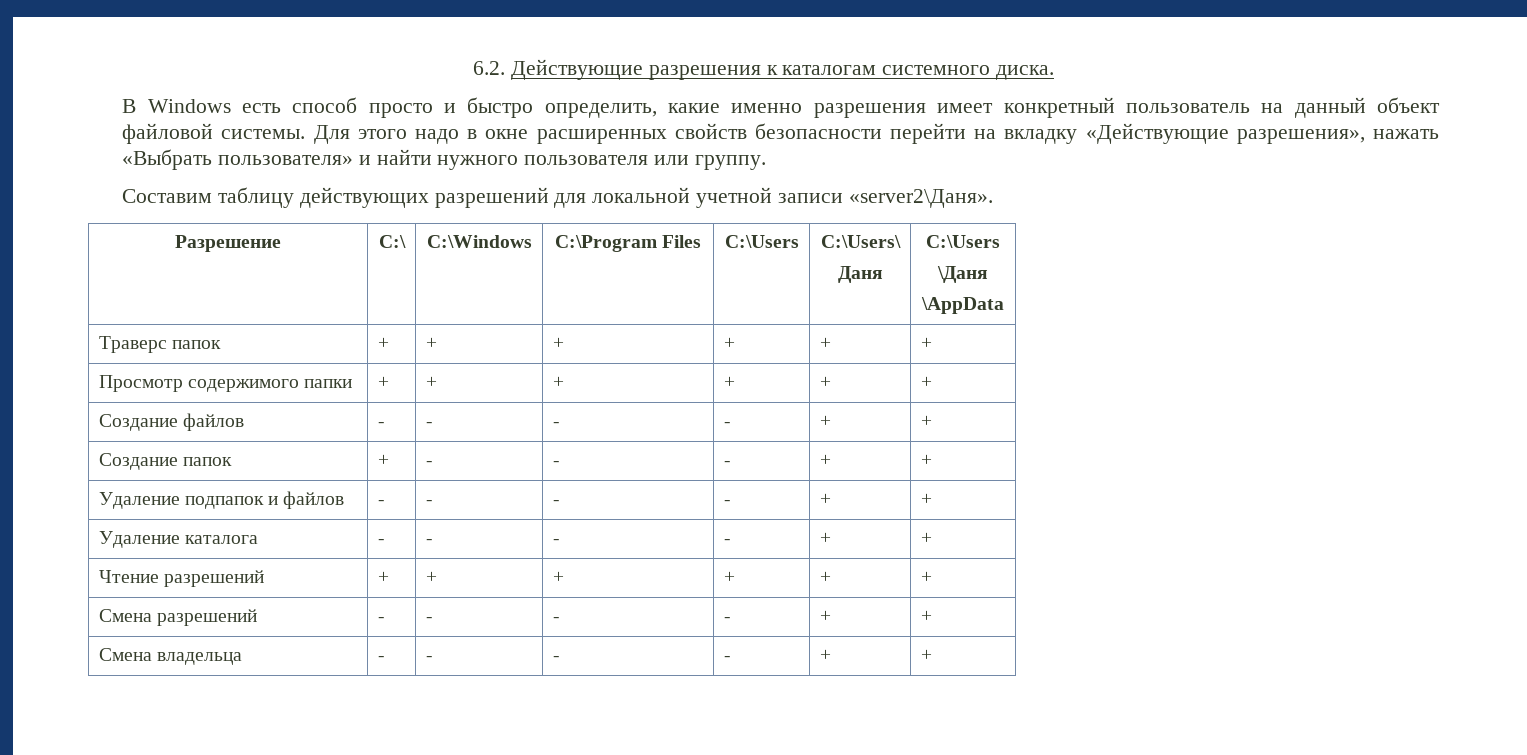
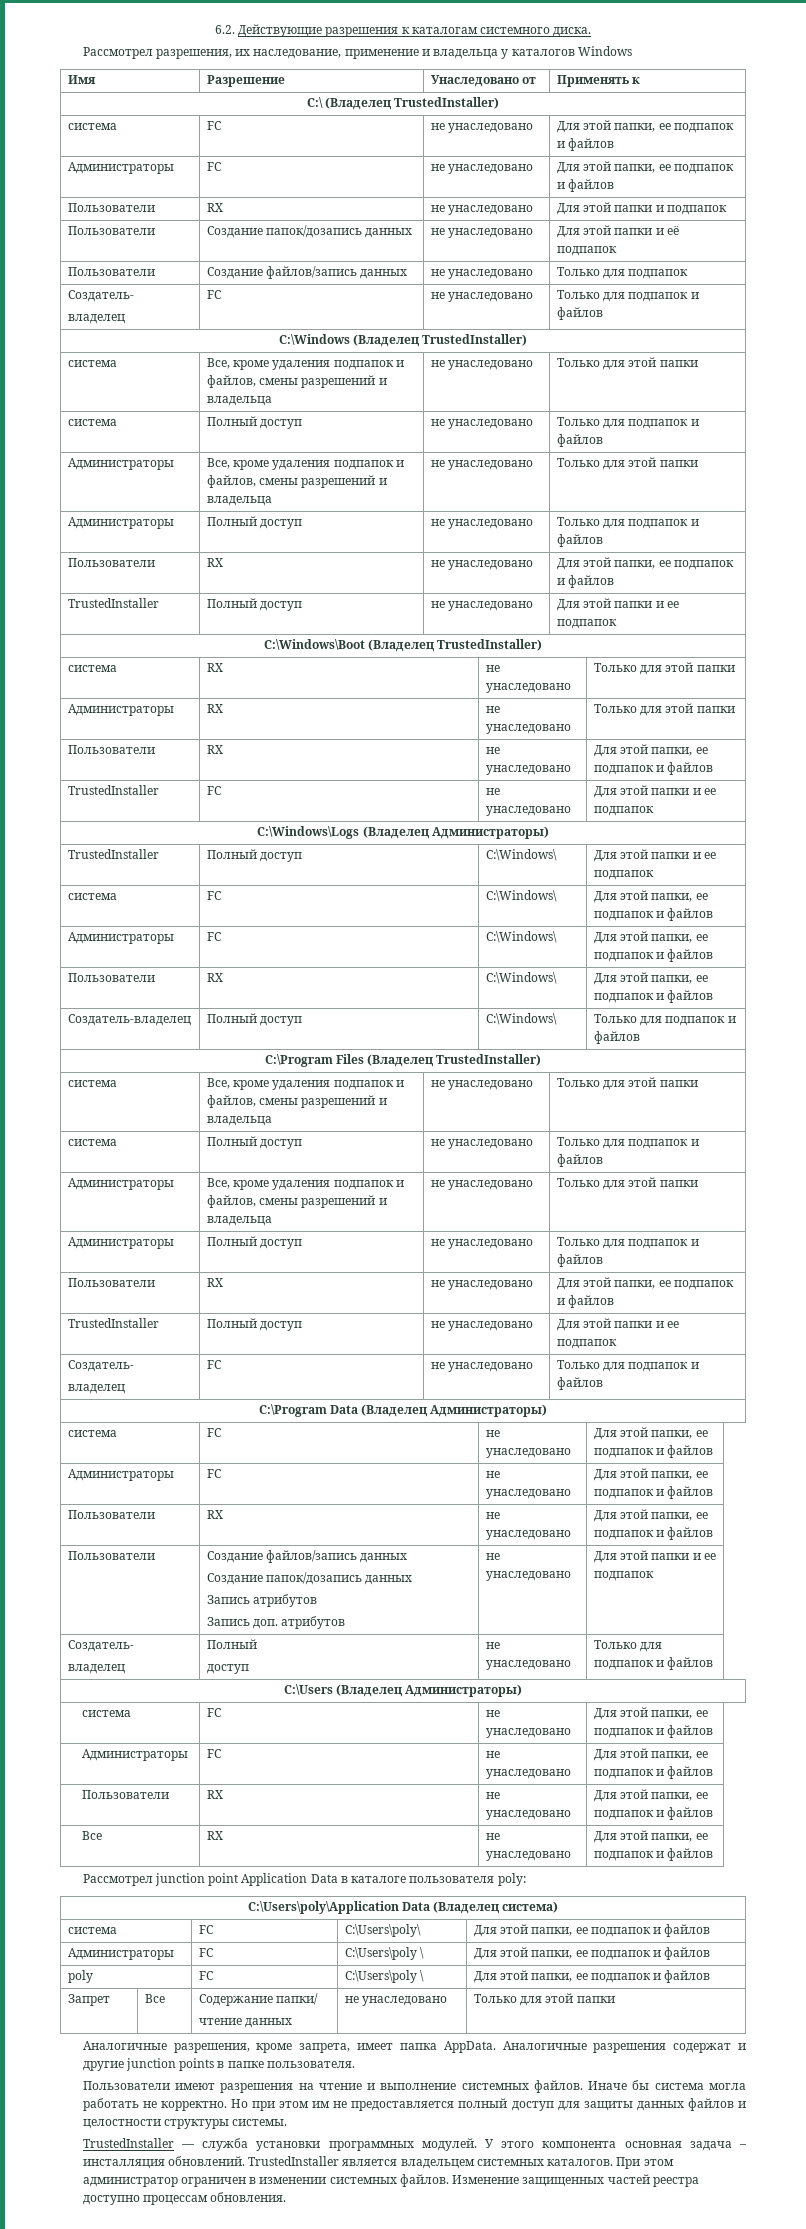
- В Windows есть способ просто и быстро определить, какие именно разрешения имеет конкретный пользователь на данный объект файловой системы. Для этого надо в окне расширенных свойств безопасности перейти на вкладку «Действующие разрешения», нажать «Выбрать пользователя» и найти нужного пользователя или группу.
- Составим таблицу действующих разрешений для локальной учетной записи «server2\Даня».
- Разрешение | С:\ | С:\Windows | С:\Program Files | С:\Users | С:\Users\
- Даня | С:\Users
- \Даня
- \AppData
- Траверс папок | + | + | + | + | + | +
- Просмотр содержимого папки | + | + | + | + | + | +
- Создание файлов | - | - | - | - | + | +
- Создание папок | + | - | - | - | + | +
- Удаление подпапок и файлов | - | - | - | - | + | +
- Удаление каталога | - | - | - | - | + | +
- Чтение разрешений | + | + | + | + | + | +
- Смена разрешений | - | - | - | - | + | +
- Смена владельца | - | - | - | - | + | +
+ Рассмотрел разрешения, их наследование, применение и владельца у каталогов Windows
+ Имя | Разрешение | Унаследовано от | Применять к
+ C:\ (Владелец TrustedInstaller)
+ система | FC | не унаследовано | Для этой папки, ее подпапок и файлов
+ Администраторы | FC | не унаследовано | Для этой папки, ее подпапок и файлов
+ Пользователи | RX | не унаследовано | Для этой папки и подпапок
+ Пользователи | Создание папок/дозапись данных | не унаследовано | Для этой папки и её подпапок
+ Пользователи | Создание файлов/запись данных | не унаследовано | Только для подпапок
+ Создатель-
+ владелец | FC | не унаследовано | Только для подпапок и файлов
+ C:\Windows (Владелец TrustedInstaller)
+ система | Все, кроме удаления подпапок и файлов, смены разрешений и владельца | не унаследовано | Только для этой папки
+ система | Полный доступ | не унаследовано | Только для подпапок и файлов
+ Администраторы | Все, кроме удаления подпапок и файлов, смены разрешений и владельца | не унаследовано | Только для этой папки
+ Администраторы | Полный доступ | не унаследовано | Только для подпапок и файлов
+ Пользователи | RX | не унаследовано | Для этой папки, ее подпапок и файлов
+ TrustedInstaller | Полный доступ | не унаследовано | Для этой папки и ее подпапок
+ C:\Windows\Boot (Владелец TrustedInstaller)
+ система | RX | не унаследовано | Только для этой папки
+ Администраторы | RX | не унаследовано | Только для этой папки
+ Пользователи | RX | не унаследовано | Для этой папки, ее подпапок и файлов
+ TrustedInstaller | FC | не унаследовано | Для этой папки и ее подпапок
+ C:\Windows\Logs (Владелец Администраторы)
+ TrustedInstaller | Полный доступ | С:\Windows\ | Для этой папки и ее подпапок
+ система | FC | С:\Windows\ | Для этой папки, ее подпапок и файлов
+ Администраторы | FC | С:\Windows\ | Для этой папки, ее подпапок и файлов
+ Пользователи | RX | С:\Windows\ | Для этой папки, ее подпапок и файлов
+ Создатель-владелец | Полный доступ | С:\Windows\ | Только для подпапок и файлов
+ C:\Program Files (Владелец TrustedInstaller)
+ система | Все, кроме удаления подпапок и файлов, смены разрешений и владельца | не унаследовано | Только для этой папки
+ система | Полный доступ | не унаследовано | Только для подпапок и файлов
+ Администраторы | Все, кроме удаления подпапок и файлов, смены разрешений и владельца | не унаследовано | Только для этой папки
+ Администраторы | Полный доступ | не унаследовано | Только для подпапок и файлов
+ Пользователи | RX | не унаследовано | Для этой папки, ее подпапок и файлов
+ TrustedInstaller | Полный доступ | не унаследовано | Для этой папки и ее подпапок
+ Создатель-
+ владелец | FC | не унаследовано | Только для подпапок и файлов
+ C:\Program Data (Владелец Администраторы)
+ система | FC | не унаследовано | Для этой папки, ее подпапок и файлов
+ Администраторы | FC | не унаследовано | Для этой папки, ее подпапок и файлов
+ Пользователи | RX | не унаследовано | Для этой папки, ее подпапок и файлов
+ Пользователи | Создание файлов/запись данных
+ Создание папок/дозапись данных
+ Запись атрибутов
+ Запись доп. атрибутов | не унаследовано | Для этой папки и ее подпапок
+ Создатель-
+ владелец | Полный
+ доступ | не унаследовано | Только для подпапок и файлов
+ C:\Users (Владелец Администраторы)
+ система | FC | не унаследовано | Для этой папки, ее подпапок и файлов
+ Администраторы | FC | не унаследовано | Для этой папки, ее подпапок и файлов
+ Пользователи | RX | не унаследовано | Для этой папки, ее подпапок и файлов
+ Все | RX | не унаследовано | Для этой папки, ее подпапок и файлов
+ Рассмотрел junction point Application Data в каталоге пользователя poly:
+ C:\Users\poly\Application Data (Владелец система)
+ система | FC | C:\Users\poly\ | Для этой папки, ее подпапок и файлов
+ Администраторы | FC | C:\Users\poly \ | Для этой папки, ее подпапок и файлов
+ poly | FC | C:\Users\poly \ | Для этой папки, ее подпапок и файлов
+ Запрет | Все | Содержание папки/
+ чтение данных | не унаследовано | Только для этой папки
+ Аналогичные разрешения, кроме запрета, имеет папка AppData. Аналогичные разрешения содержат и другие junction points в папке пользователя.
+ Пользователи имеют разрешения на чтение и выполнение системных файлов. Иначе бы система могла работать не корректно. Но при этом им не предоставляется полный доступ для защиты данных файлов и целостности структуры системы.
+ TrustedInstaller — служба установки программных модулей. У этого компонента основная задача – инсталляция обновлений. TrustedInstaller является владельцем системных каталогов. При этом администратор ограничен в изменении системных файлов. Изменение защищенных частей реестра доступно процессам обновления.

